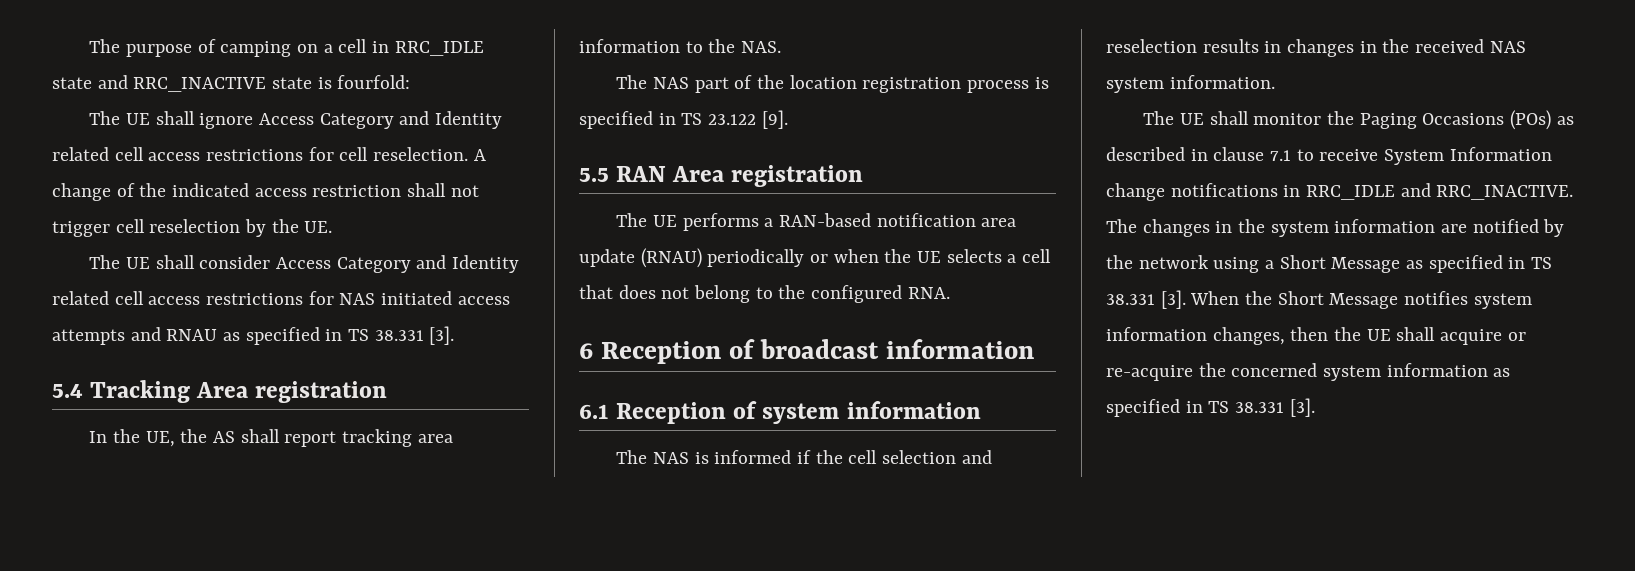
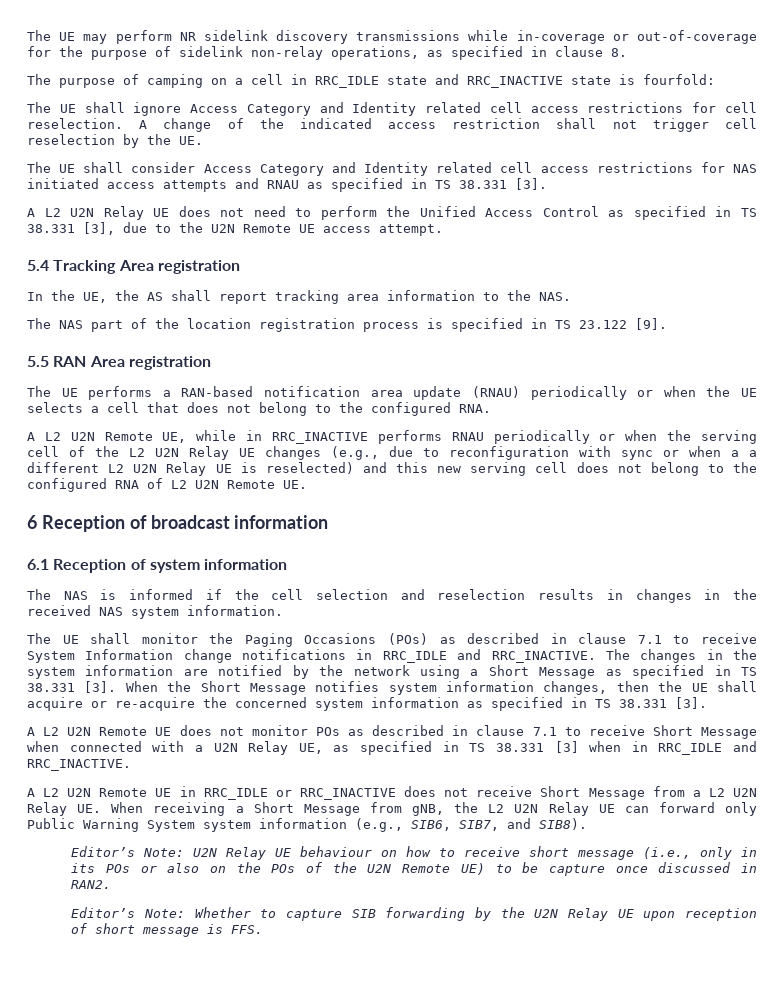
+ The UE may perform NR sidelink discovery transmissions while in-coverage or out-of-coverage for the purpose of sidelink non-relay operations, as specified in clause 8.
+ A L2 U2N Relay UE does not need to perform the Unified Access Control as specified in TS 38.331 [3], due to the U2N Remote UE access attempt.
+ A L2 U2N Remote UE, while in RRC_INACTIVE performs RNAU periodically or when the serving cell of the L2 U2N Relay UE changes (e.g., due to reconfiguration with sync or when a a different L2 U2N Relay UE is reselected) and this new serving cell does not belong to the configured RNA of L2 U2N Remote UE.
+ A L2 U2N Remote UE does not monitor POs as described in clause 7.1 to receive Short Message when connected with a U2N Relay UE, as specified in TS 38.331 [3] when in RRC_IDLE and RRC_INACTIVE.
+ A L2 U2N Remote UE in RRC_IDLE or RRC_INACTIVE does not receive Short Message from a L2 U2N Relay UE. When receiving a Short Message from gNB, the L2 U2N Relay UE can forward only Public Warning System system information (e.g., SIB6, SIB7, and SIB8).
+ Editor’s Note: U2N Relay UE behaviour on how to receive short message (i.e., only in its POs or also on the POs of the U2N Remote UE) to be capture once discussed in RAN2.
+ Editor’s Note: Whether to capture SIB forwarding by the U2N Relay UE upon reception of short message is FFS.

